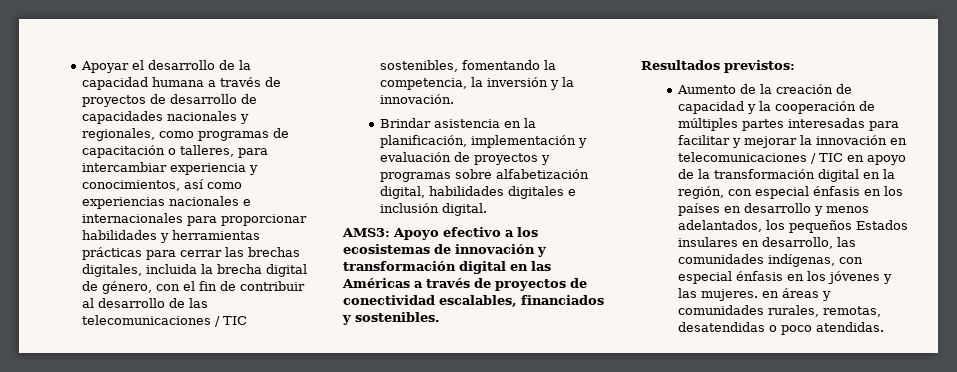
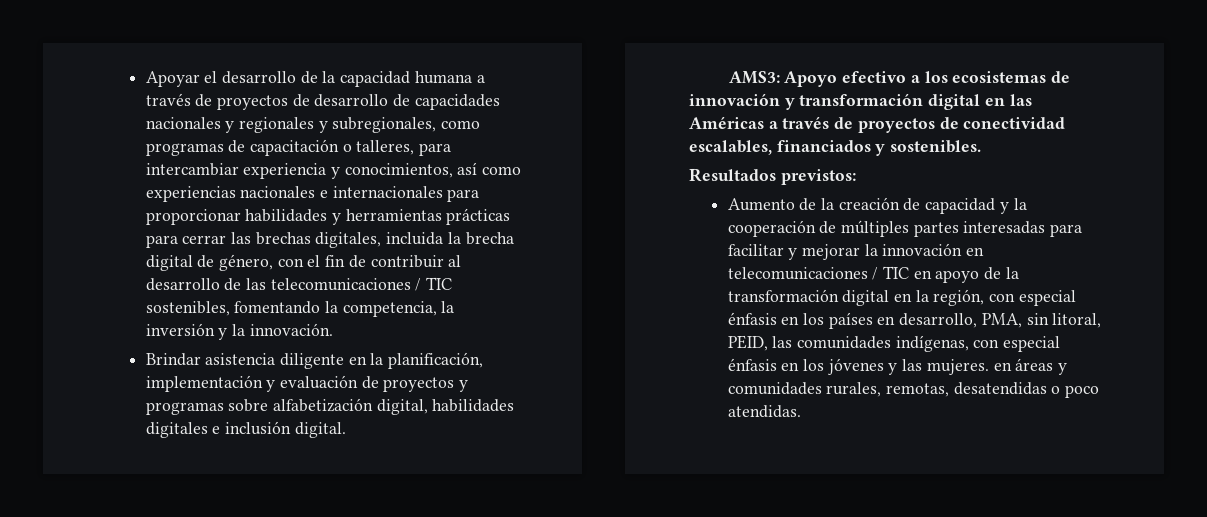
- Apoyar el desarrollo de la capacidad humana a través de proyectos de desarrollo de capacidades nacionales y regionales, como programas de capacitación o talleres, para intercambiar experiencia y conocimientos, así como experiencias nacionales e internacionales para proporcionar habilidades y herramientas prácticas para cerrar las brechas digitales, incluida la brecha digital de género, con el fin de contribuir al desarrollo de las telecomunicaciones / TIC sostenibles, fomentando la competencia, la inversión y la innovación.
+ Apoyar el desarrollo de la capacidad humana a través de proyectos de desarrollo de capacidades nacionales y regionales y subregionales, como programas de capacitación o talleres, para intercambiar experiencia y conocimientos, así como experiencias nacionales e internacionales para proporcionar habilidades y herramientas prácticas para cerrar las brechas digitales, incluida la brecha digital de género, con el fin de contribuir al desarrollo de las telecomunicaciones / TIC sostenibles, fomentando la competencia, la inversión y la innovación.
- Brindar asistencia en la planificación, implementación y evaluación de proyectos y programas sobre alfabetización digital, habilidades digitales e inclusión digital.
+ Brindar asistencia diligente en la planificación, implementación y evaluación de proyectos y programas sobre alfabetización digital, habilidades digitales e inclusión digital.
- Aumento de la creación de capacidad y la cooperación de múltiples partes interesadas para facilitar y mejorar la innovación en telecomunicaciones / TIC en apoyo de la transformación digital en la región, con especial énfasis en los países en desarrollo y menos adelantados, los pequeños Estados insulares en desarrollo, las comunidades indígenas, con especial énfasis en los jóvenes y las mujeres. en áreas y comunidades rurales, remotas, desatendidas o poco atendidas.
+ Aumento de la creación de capacidad y la cooperación de múltiples partes interesadas para facilitar y mejorar la innovación en telecomunicaciones / TIC en apoyo de la transformación digital en la región, con especial énfasis en los países en desarrollo, PMA, sin litoral, PEID, las comunidades indígenas, con especial énfasis en los jóvenes y las mujeres. en áreas y comunidades rurales, remotas, desatendidas o poco atendidas.

